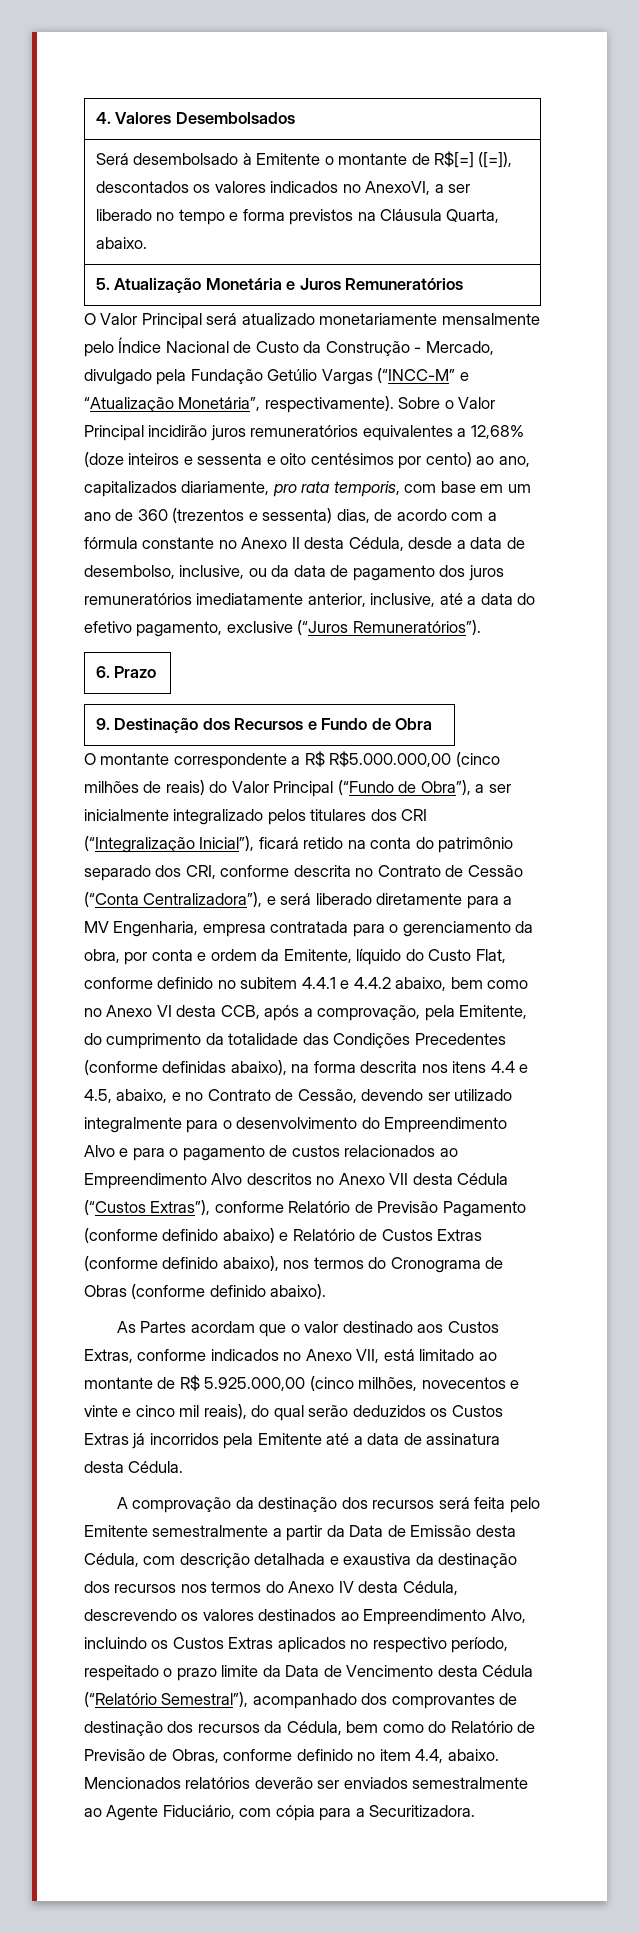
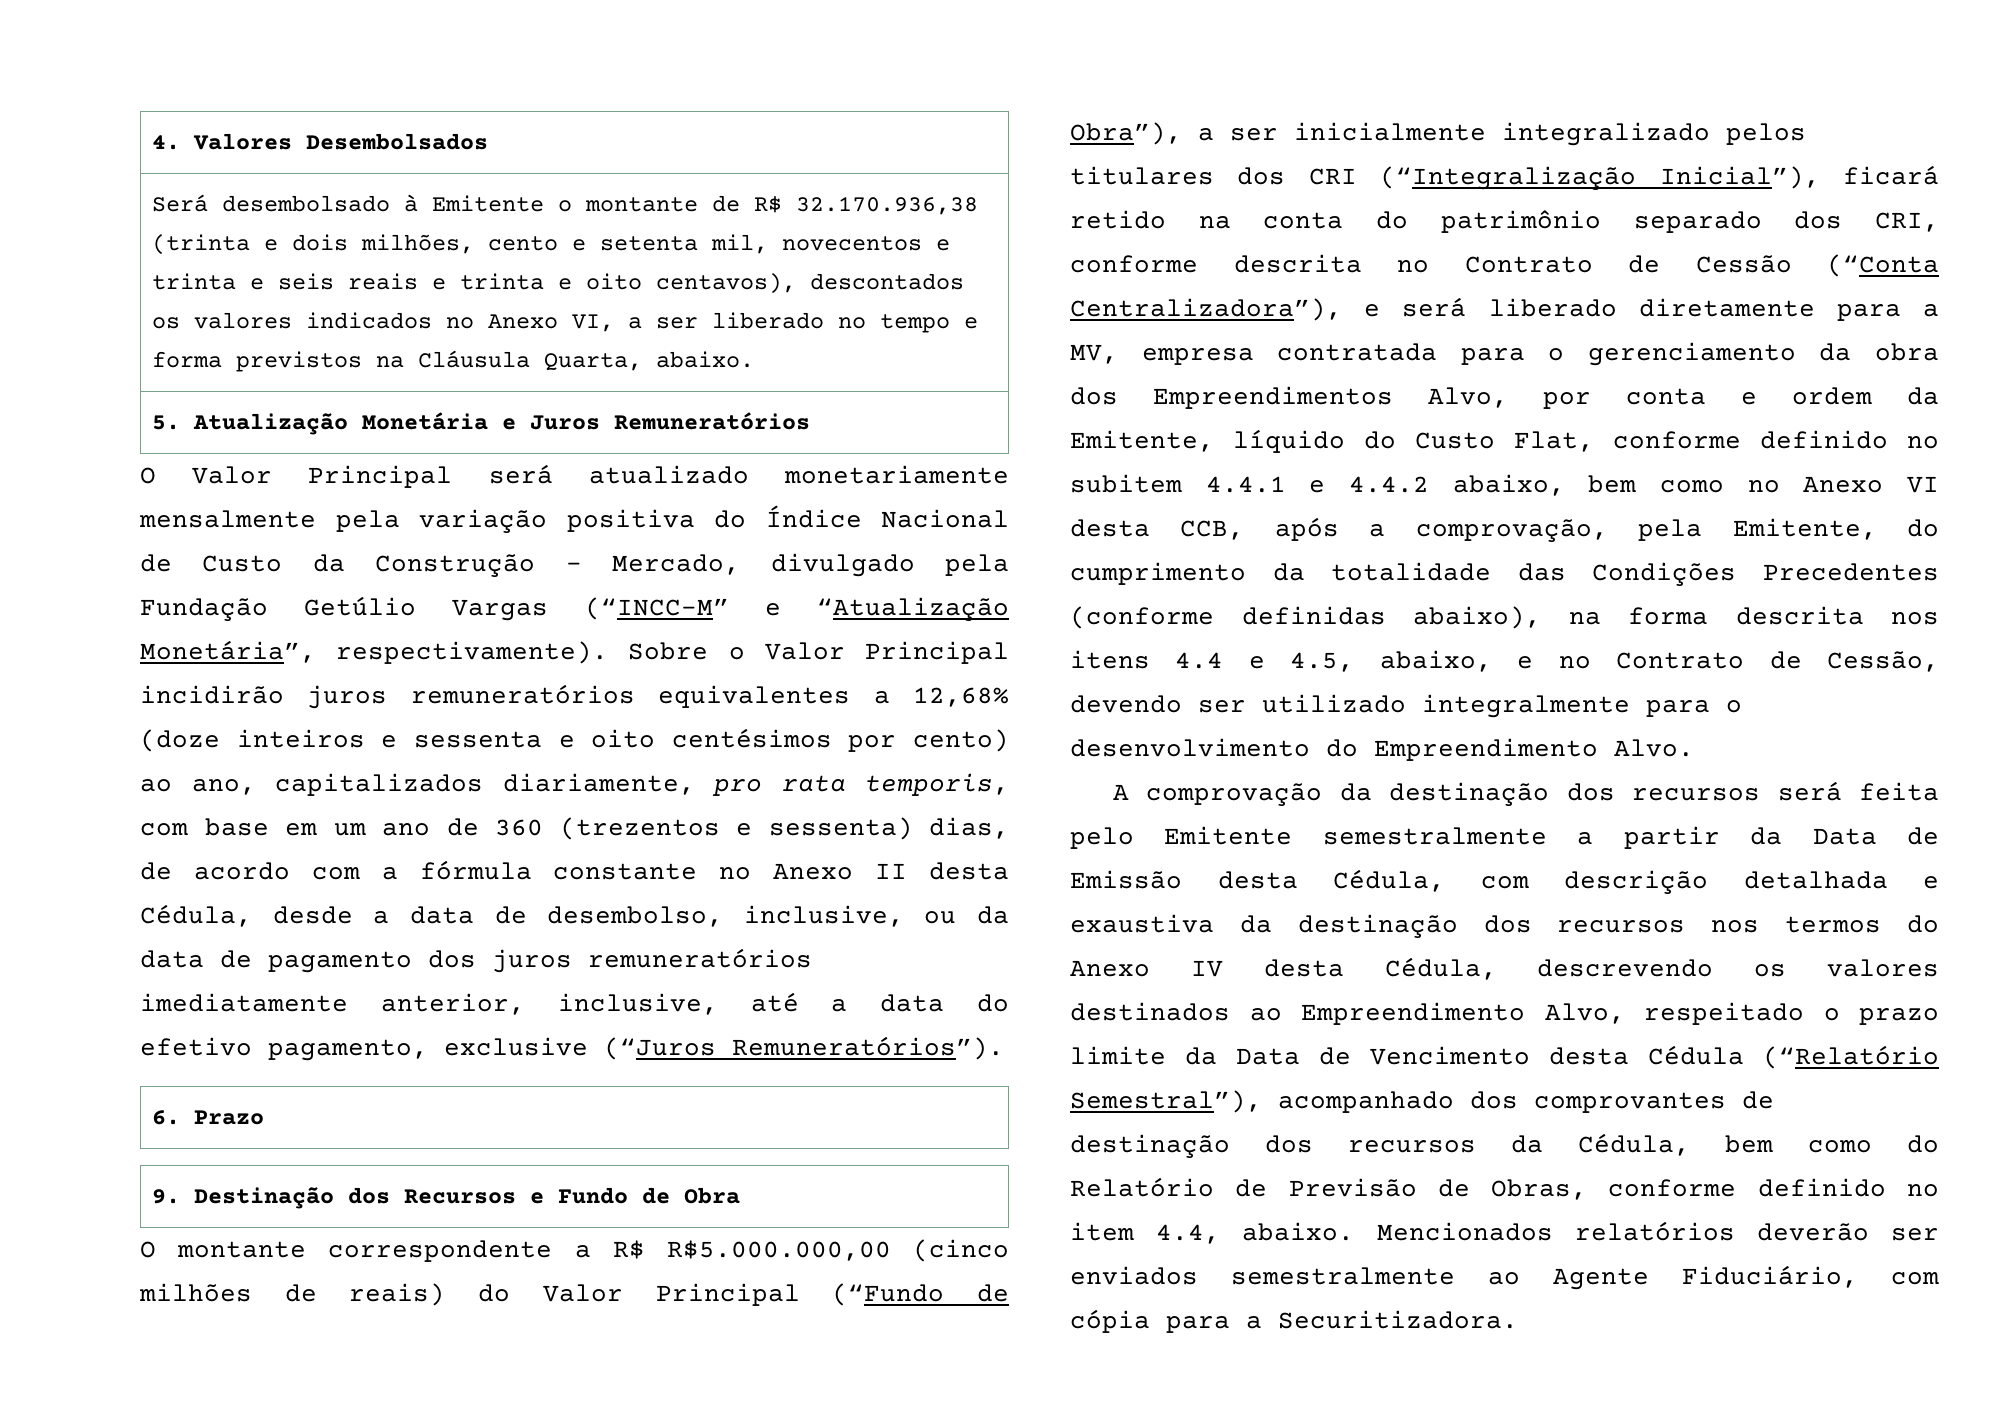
- Será desembolsado à Emitente o montante de R$[=] ([=]), descontados os valores indicados no AnexoVI, a ser liberado no tempo e forma previstos na Cláusula Quarta, abaixo.
+ Será desembolsado à Emitente o montante de R$ 32.170.936,38 (trinta e dois milhões, cento e setenta mil, novecentos e trinta e seis reais e trinta e oito centavos), descontados os valores indicados no Anexo VI, a ser liberado no tempo e forma previstos na Cláusula Quarta, abaixo.
- O Valor Principal será atualizado monetariamente mensalmente pelo Índice Nacional de Custo da Construção - Mercado, divulgado pela Fundação Getúlio Vargas (“INCC-M” e “Atualização Monetária”, respectivamente).
+ O Valor Principal será atualizado monetariamente mensalmente pela variação positiva do Índice Nacional de Custo da Construção - Mercado, divulgado pela Fundação Getúlio Vargas (“INCC-M” e “Atualização Monetária”, respectivamente).
- O montante correspondente a R$ R$5.000.000,00 (cinco milhões de reais) do Valor Principal (“Fundo de Obra”), a ser inicialmente integralizado pelos titulares dos CRI (“Integralização Inicial”), ficará retido na conta do patrimônio separado dos CRI, conforme descrita no Contrato de Cessão (“Conta Centralizadora”), e será liberado diretamente para a MV Engenharia, empresa contratada para o gerenciamento da obra, por conta e ordem da Emitente, líquido do Custo Flat, conforme definido no subitem 4.4.1 e 4.4.2 abaixo, bem como no Anexo VI desta CCB, após a comprovação, pela Emitente, do cumprimento da totalidade das Condições Precedentes (conforme definidas abaixo), na forma descrita nos itens 4.4 e 4.5, abaixo, e no Contrato de Cessão, devendo ser utilizado integralmente para o desenvolvimento do Empreendimento Alvo e para o pagamento de custos relacionados ao Empreendimento Alvo descritos no Anexo VII desta Cédula (“Custos Extras”), conforme Relatório de Previsão Pagamento (conforme definido abaixo) e Relatório de Custos Extras (conforme definido abaixo), nos termos do Cronograma de Obras (conforme definido abaixo).
- As Partes acordam que o valor destinado aos Custos Extras, conforme indicados no Anexo VII, está limitado ao montante de R$ 5.925.000,00 (cinco milhões, novecentos e vinte e cinco mil reais), do qual serão deduzidos os Custos Extras já incorridos pela Emitente até a data de assinatura desta Cédula.
+ O montante correspondente a R$ R$5.000.000,00 (cinco milhões de reais) do Valor Principal (“Fundo de Obra”), a ser inicialmente integralizado pelos titulares dos CRI (“Integralização Inicial”), ficará retido na conta do patrimônio separado dos CRI, conforme descrita no Contrato de Cessão (“Conta Centralizadora”), e será liberado diretamente para a MV, empresa contratada para o gerenciamento da obra dos Empreendimentos Alvo, por conta e ordem da Emitente, líquido do Custo Flat, conforme definido no subitem 4.4.1 e 4.4.2 abaixo, bem como no Anexo VI desta CCB, após a comprovação, pela Emitente, do cumprimento da totalidade das Condições Precedentes (conforme definidas abaixo), na forma descrita nos itens 4.4 e 4.5, abaixo, e no Contrato de Cessão, devendo ser utilizado integralmente para o desenvolvimento do Empreendimento Alvo.
- A comprovação da destinação dos recursos será feita pelo Emitente semestralmente a partir da Data de Emissão desta Cédula, com descrição detalhada e exaustiva da destinação dos recursos nos termos do Anexo IV desta Cédula, descrevendo os valores destinados ao Empreendimento Alvo, incluindo os Custos Extras aplicados no respectivo período, respeitado o prazo limite da Data de Vencimento desta Cédula (“Relatório Semestral”), acompanhado dos comprovantes de destinação dos recursos da Cédula, bem como do Relatório de Previsão de Obras, conforme definido no item 4.4, abaixo.
+ A comprovação da destinação dos recursos será feita pelo Emitente semestralmente a partir da Data de Emissão desta Cédula, com descrição detalhada e exaustiva da destinação dos recursos nos termos do Anexo IV desta Cédula, descrevendo os valores destinados ao Empreendimento Alvo, respeitado o prazo limite da Data de Vencimento desta Cédula (“Relatório Semestral”), acompanhado dos comprovantes de destinação dos recursos da Cédula, bem como do Relatório de Previsão de Obras, conforme definido no item 4.4, abaixo.

